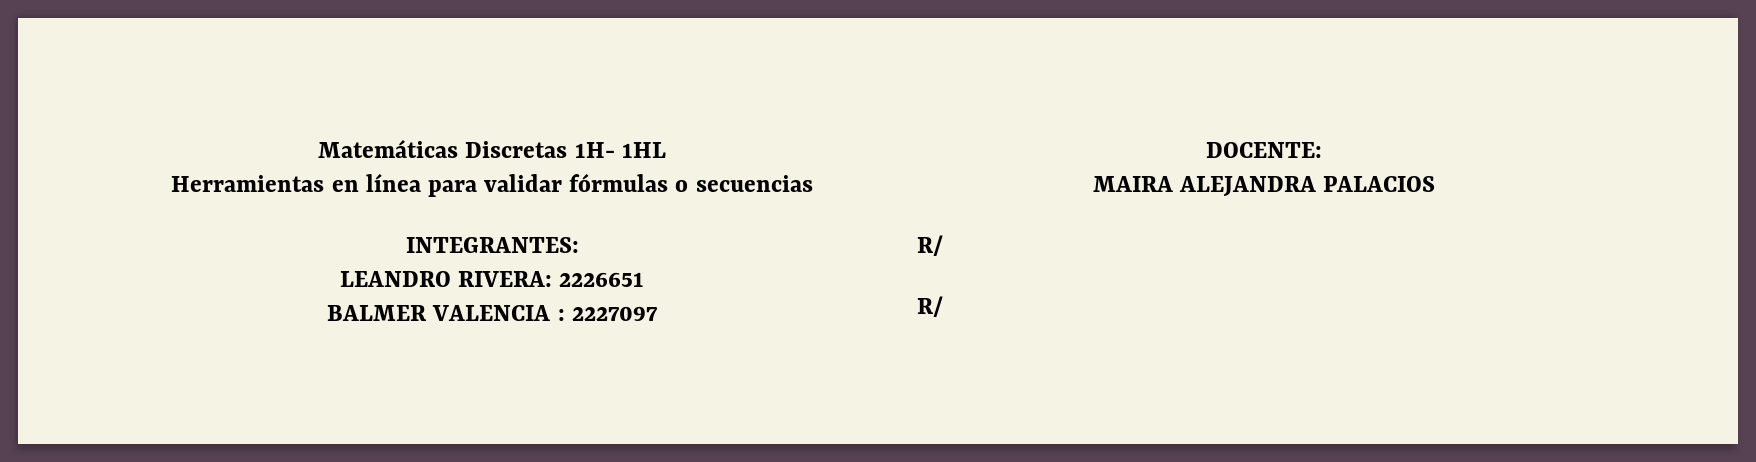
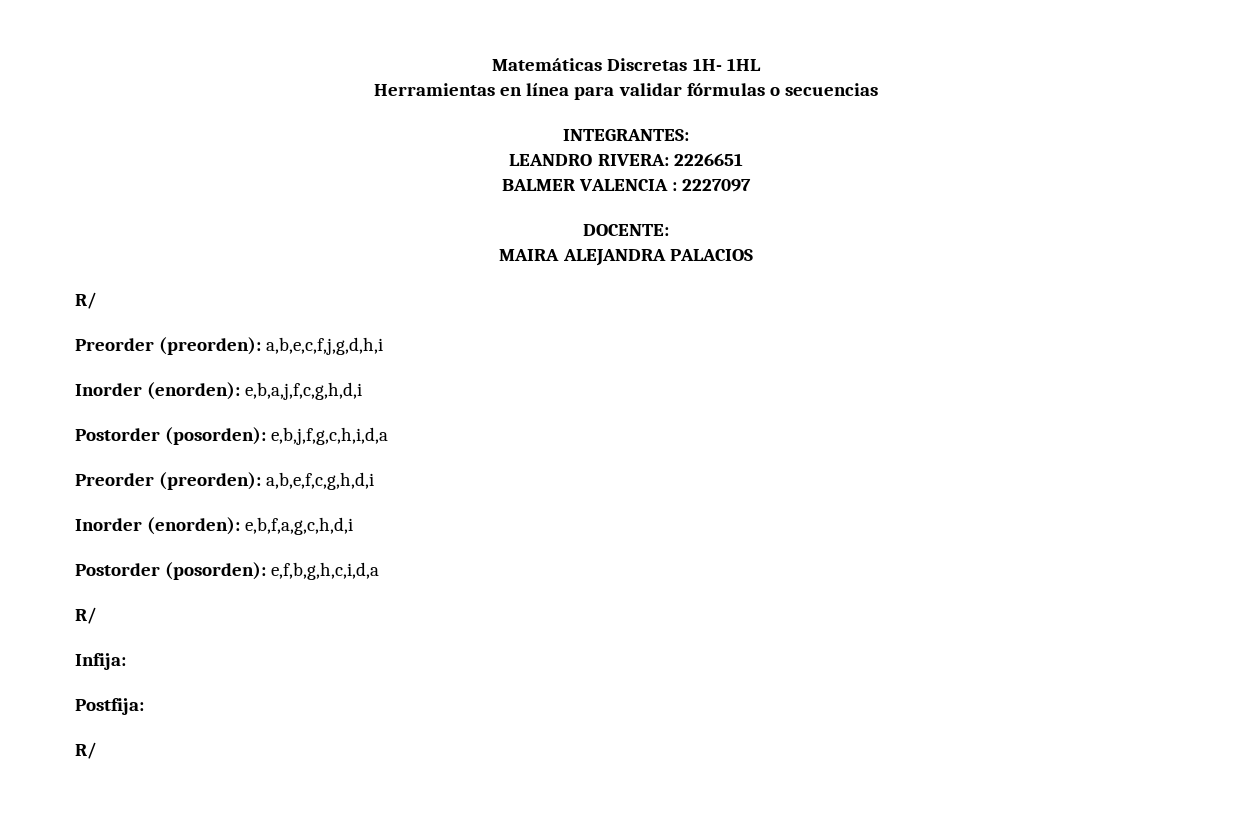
+ Preorder (preorden): a,b,e,c,f,j,g,d,h,i
+ Inorder (enorden): e,b,a,j,f,c,g,h,d,i
+ Postorder (posorden): e,b,j,f,g,c,h,i,d,a
+ Preorder (preorden): a,b,e,f,c,g,h,d,i
+ Inorder (enorden): e,b,f,a,g,c,h,d,i
+ Postorder (posorden): e,f,b,g,h,c,i,d,a
+ R/
+ Infija:
+ Postfija:

